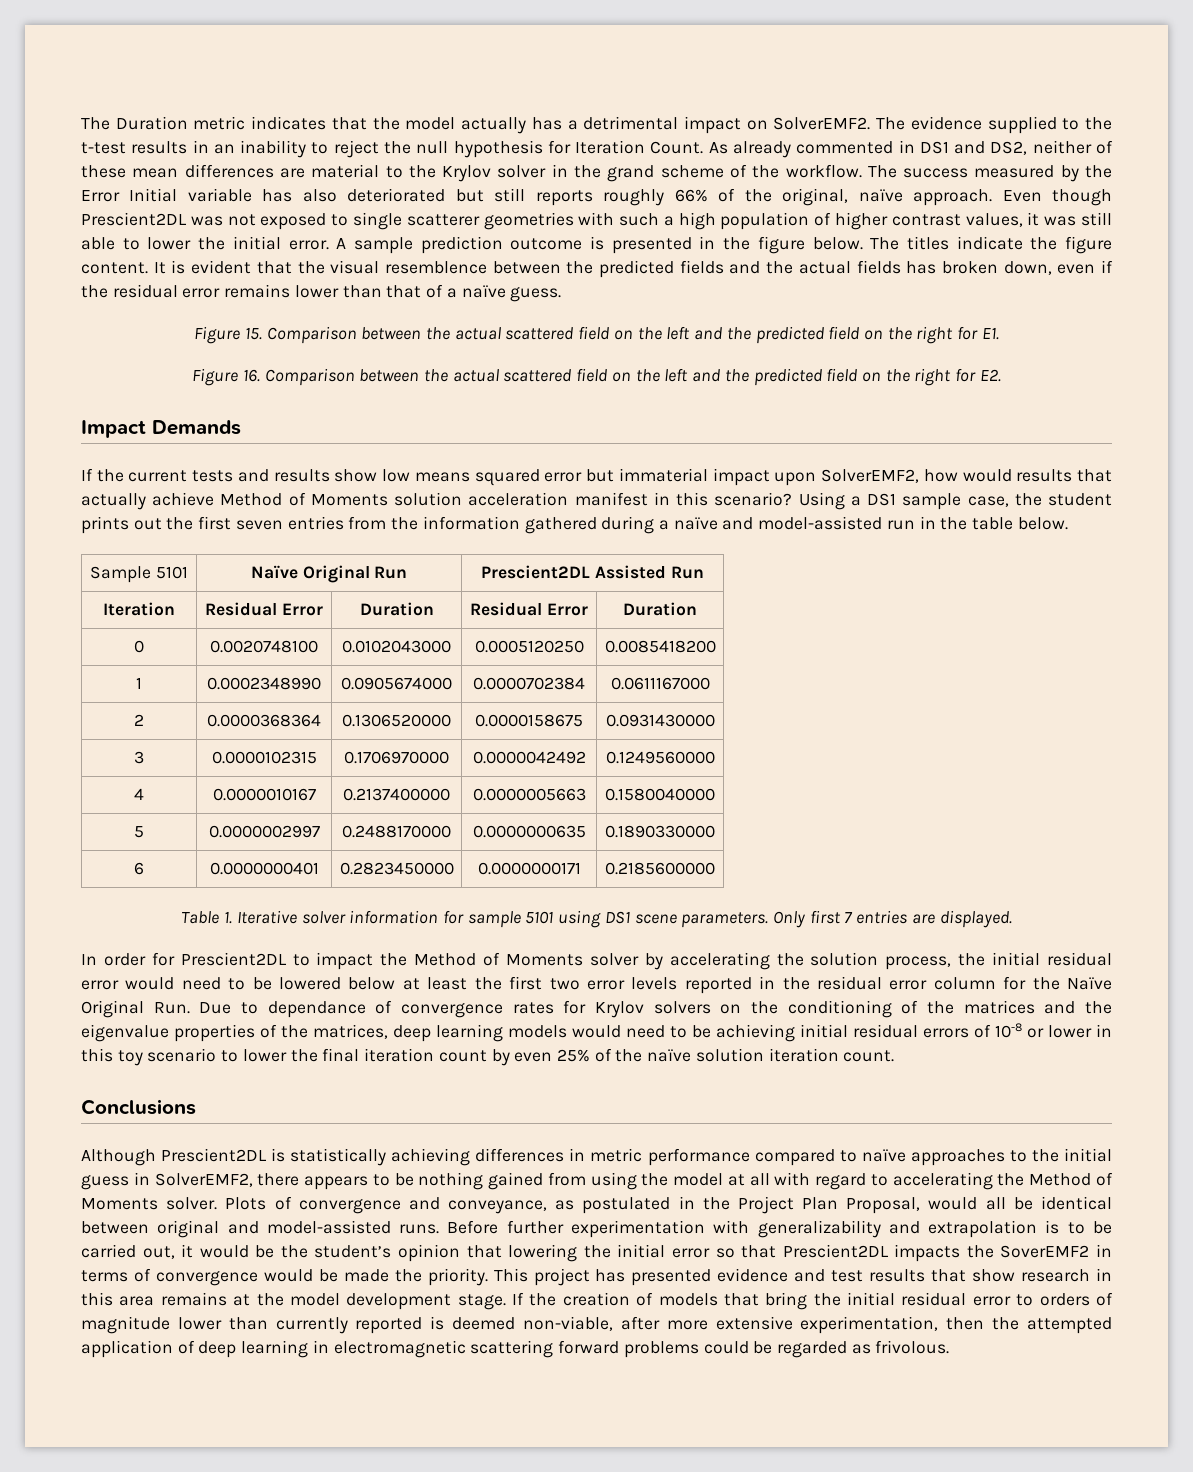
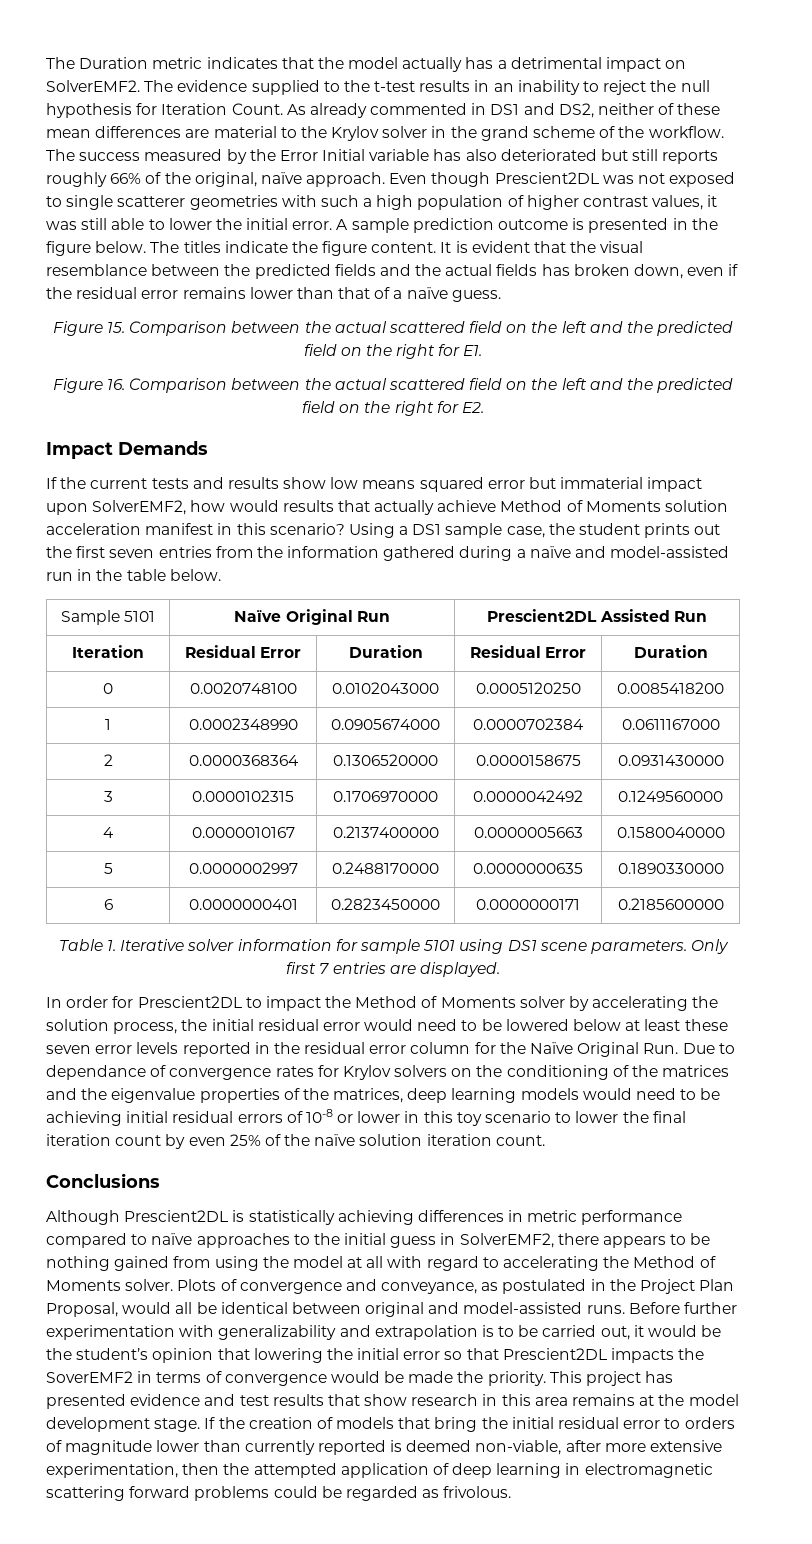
- It is evident that the visual resemblence between the predicted fields and the actual fields has broken down, even if the residual error remains lower than that of a naïve guess.
+ It is evident that the visual resemblance between the predicted fields and the actual fields has broken down, even if the residual error remains lower than that of a naïve guess.
- In order for Prescient2DL to impact the Method of Moments solver by accelerating the solution process, the initial residual error would need to be lowered below at least the first two error levels reported in the residual error column for the Naïve Original Run. Due to dependance of convergence rates for Krylov solvers on the conditioning of the matrices and the eigenvalue properties of the matrices, deep learning models would need to be achieving initial residual errors of 10-8 or lower in this toy scenario to lower the final iteration count by even 25% of the naïve solution iteration count.
+ In order for Prescient2DL to impact the Method of Moments solver by accelerating the solution process, the initial residual error would need to be lowered below at least these seven error levels reported in the residual error column for the Naïve Original Run. Due to dependance of convergence rates for Krylov solvers on the conditioning of the matrices and the eigenvalue properties of the matrices, deep learning models would need to be achieving initial residual errors of 10-8 or lower in this toy scenario to lower the final iteration count by even 25% of the naïve solution iteration count.

